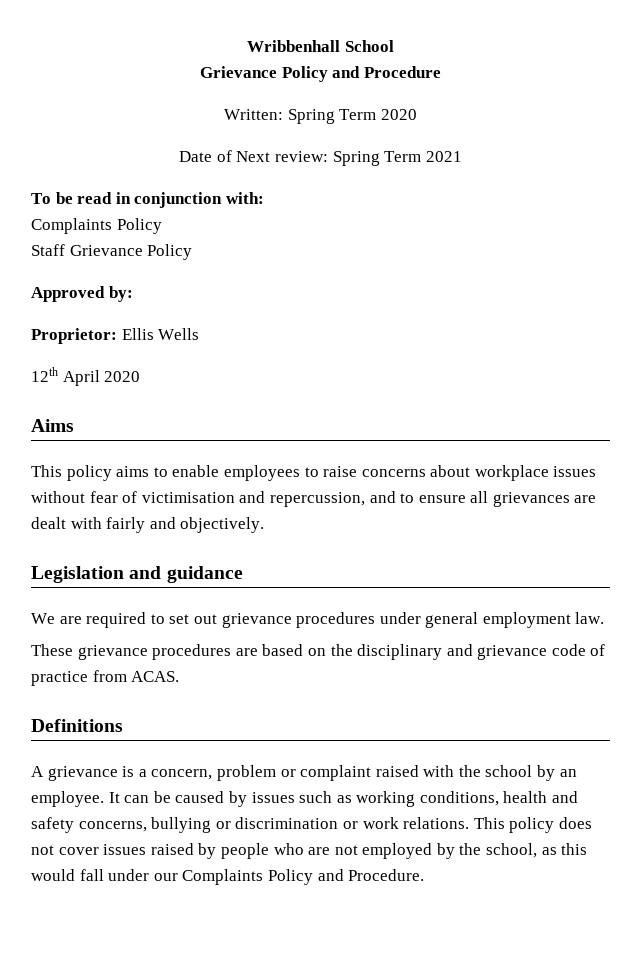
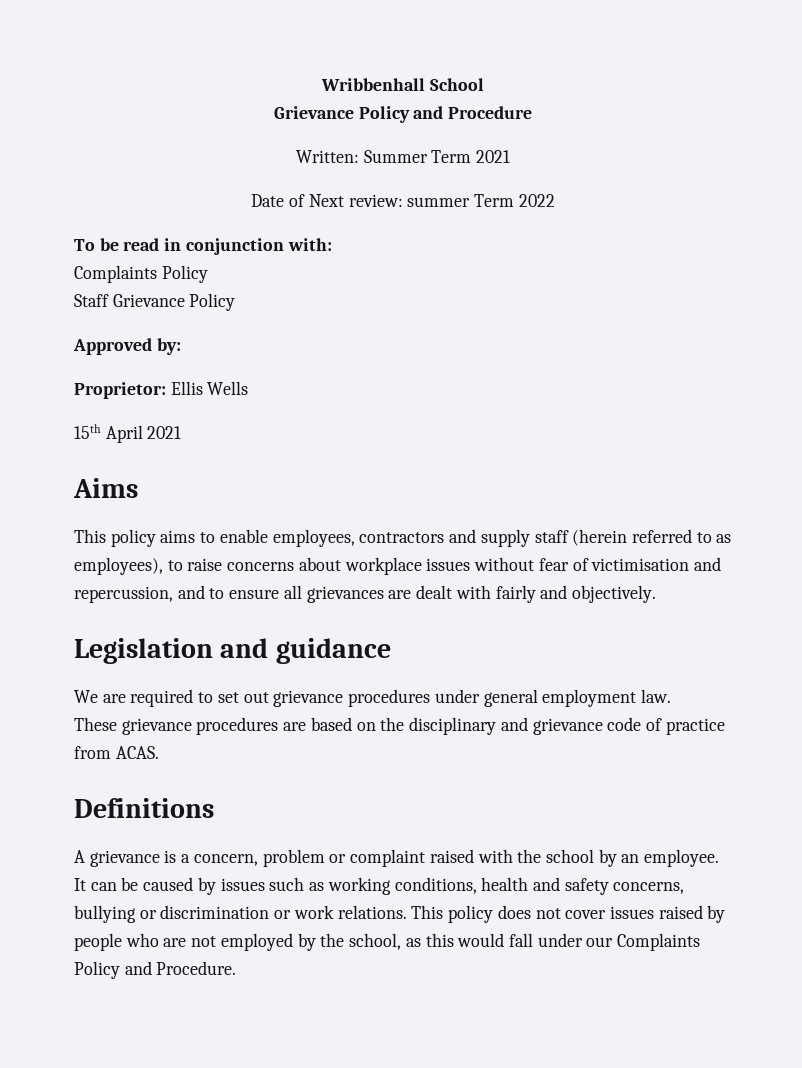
- Written: Spring Term 2020
+ Written: Summer Term 2021
- Date of Next review: Spring Term 2021
+ Date of Next review: summer Term 2022
- 12th April 2020
+ 15th April 2021
- This policy aims to enable employees to raise concerns about workplace issues without fear of victimisation and repercussion, and to ensure all grievances are dealt with fairly and objectively.
+ This policy aims to enable employees, contractors and supply staff (herein referred to as employees), to raise concerns about workplace issues without fear of victimisation and repercussion, and to ensure all grievances are dealt with fairly and objectively.

